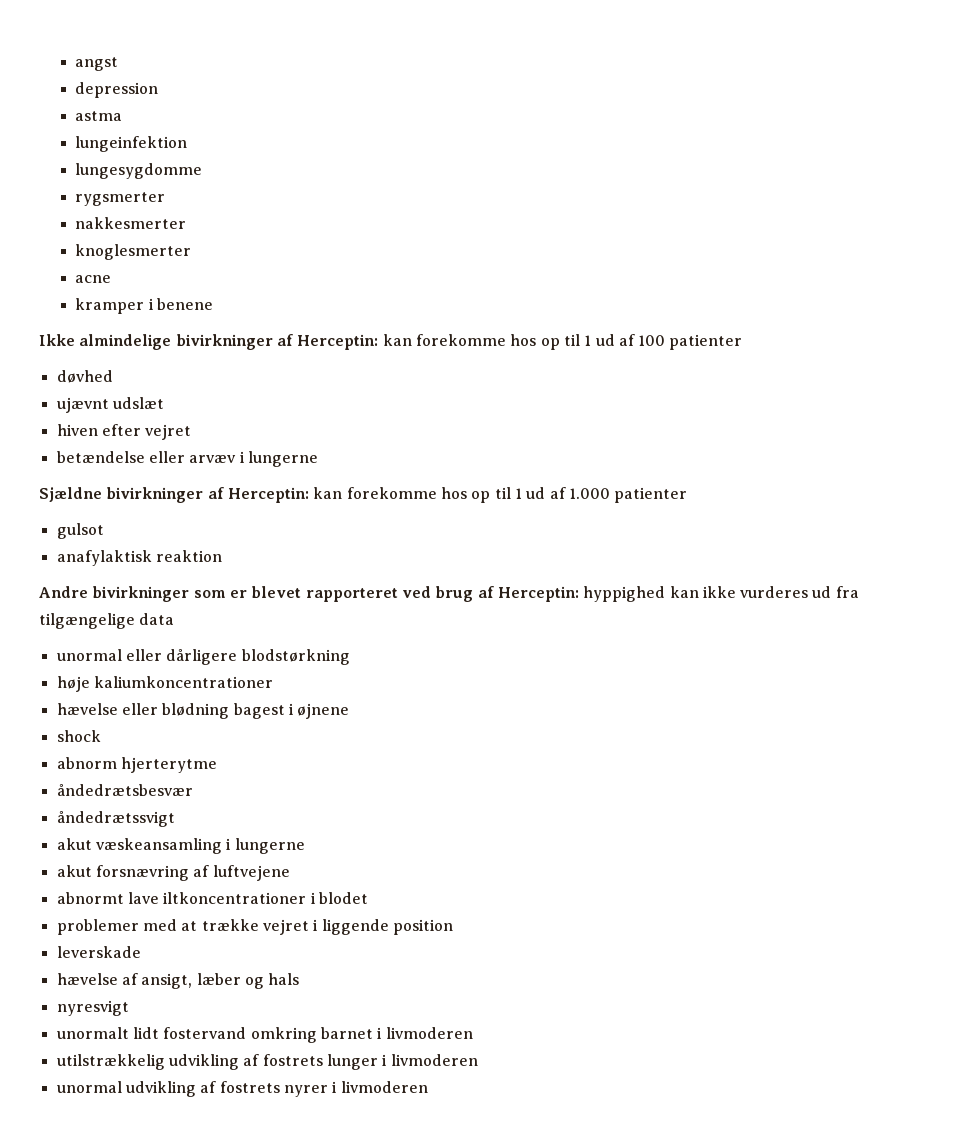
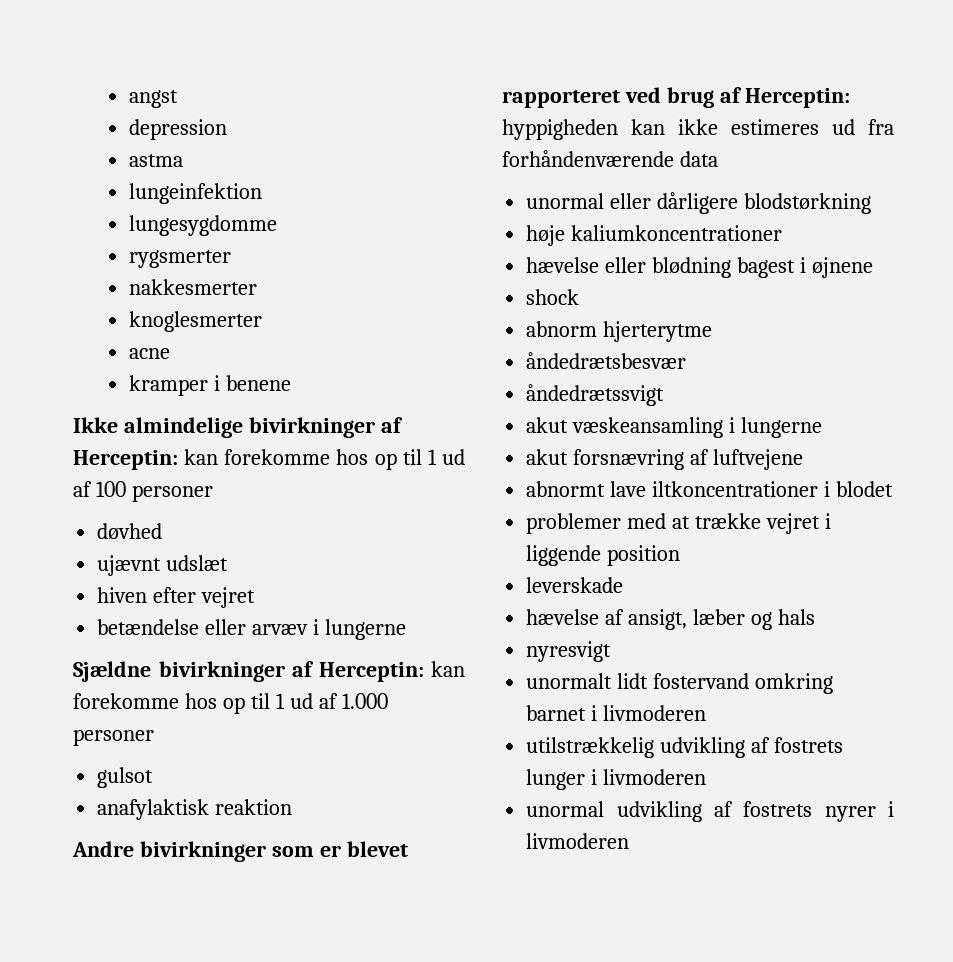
- Ikke almindelige bivirkninger af Herceptin: kan forekomme hos op til 1 ud af 100 patienter
+ Ikke almindelige bivirkninger af Herceptin: kan forekomme hos op til 1 ud af 100 personer
- Sjældne bivirkninger af Herceptin: kan forekomme hos op til 1 ud af 1.000 patienter
+ Sjældne bivirkninger af Herceptin: kan forekomme hos op til 1 ud af 1.000 personer
- Andre bivirkninger som er blevet rapporteret ved brug af Herceptin: hyppighed kan ikke vurderes ud fra tilgængelige data
+ Andre bivirkninger som er blevet rapporteret ved brug af Herceptin: hyppigheden kan ikke estimeres ud fra forhåndenværende data

